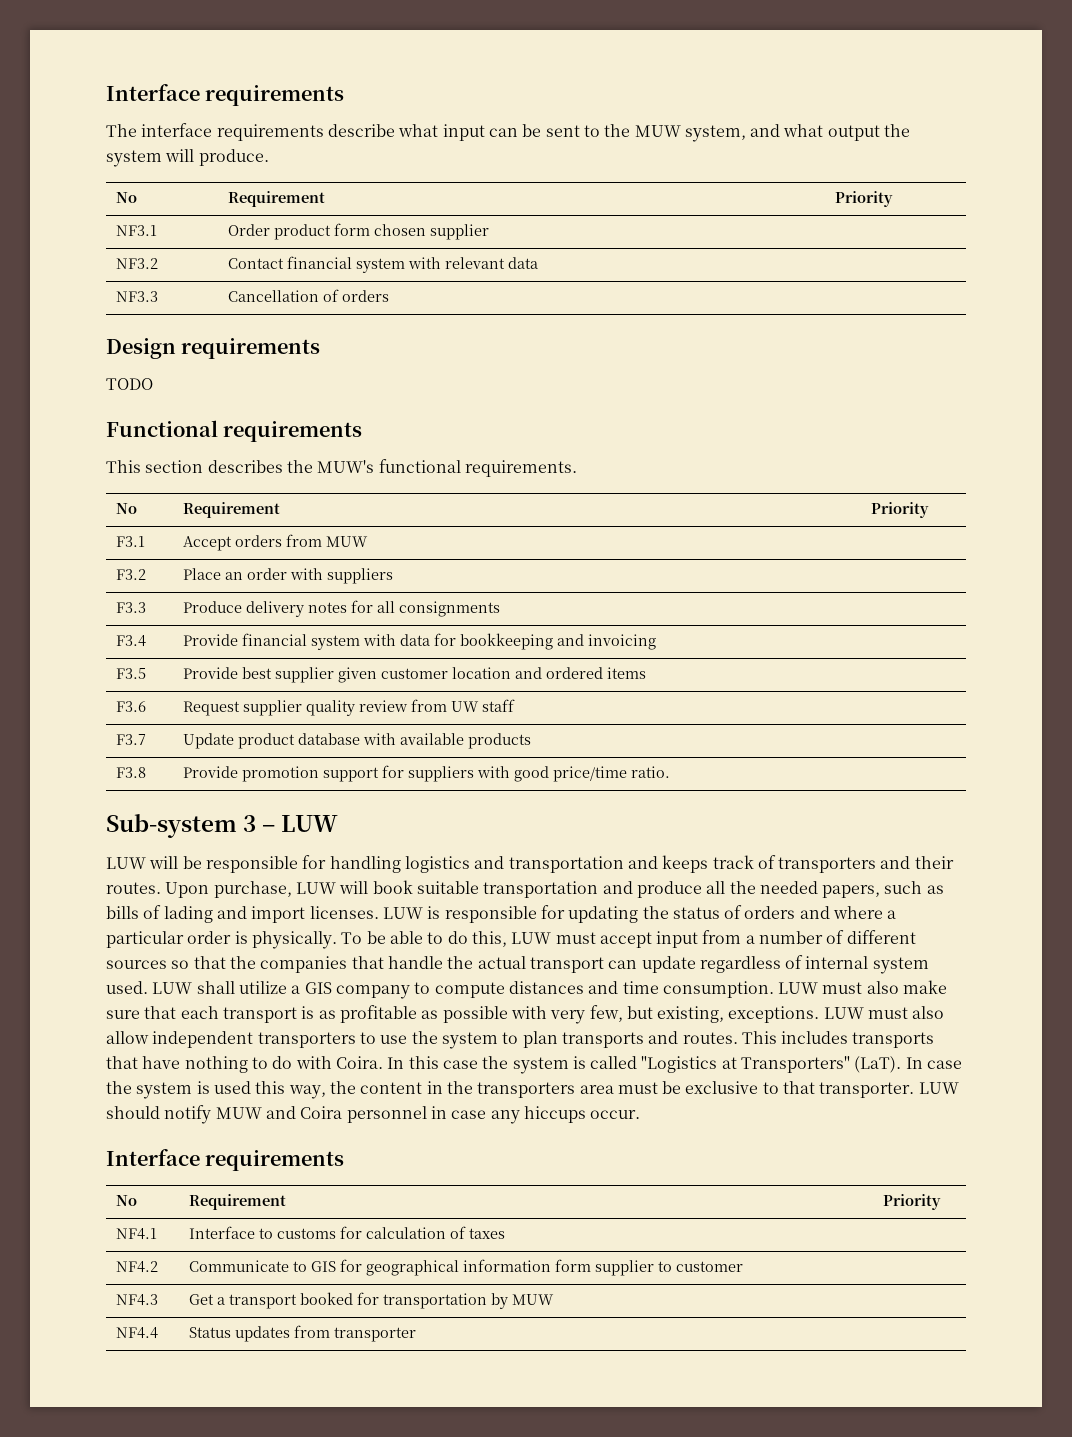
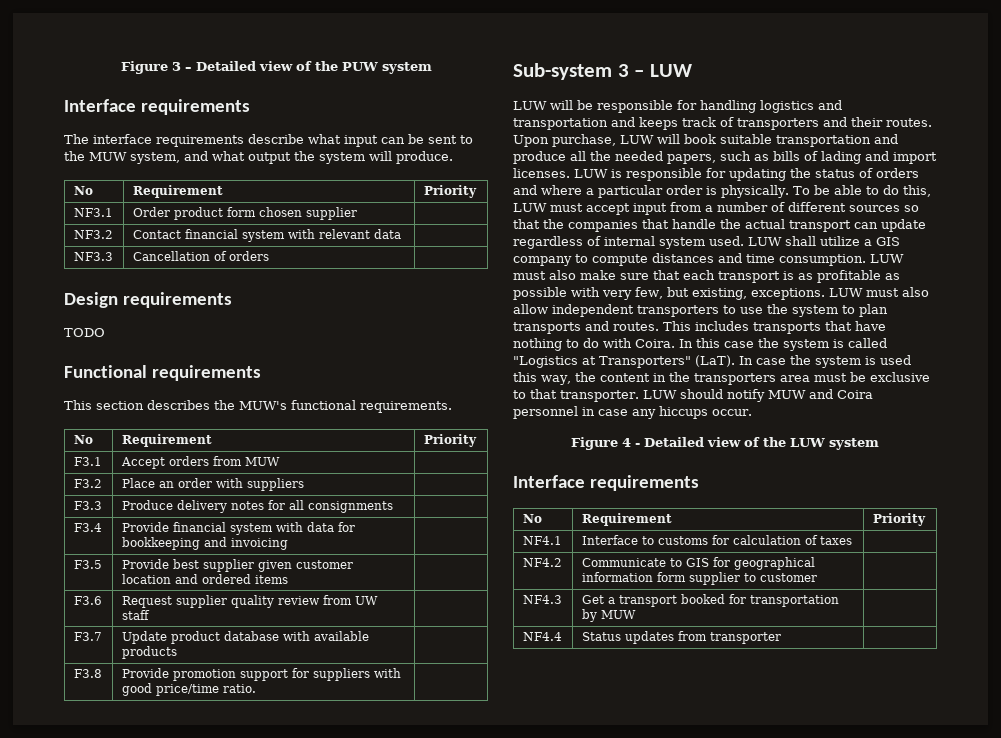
+ Figure 3 – Detailed view of the PUW system
+ Figure 4 - Detailed view of the LUW system

